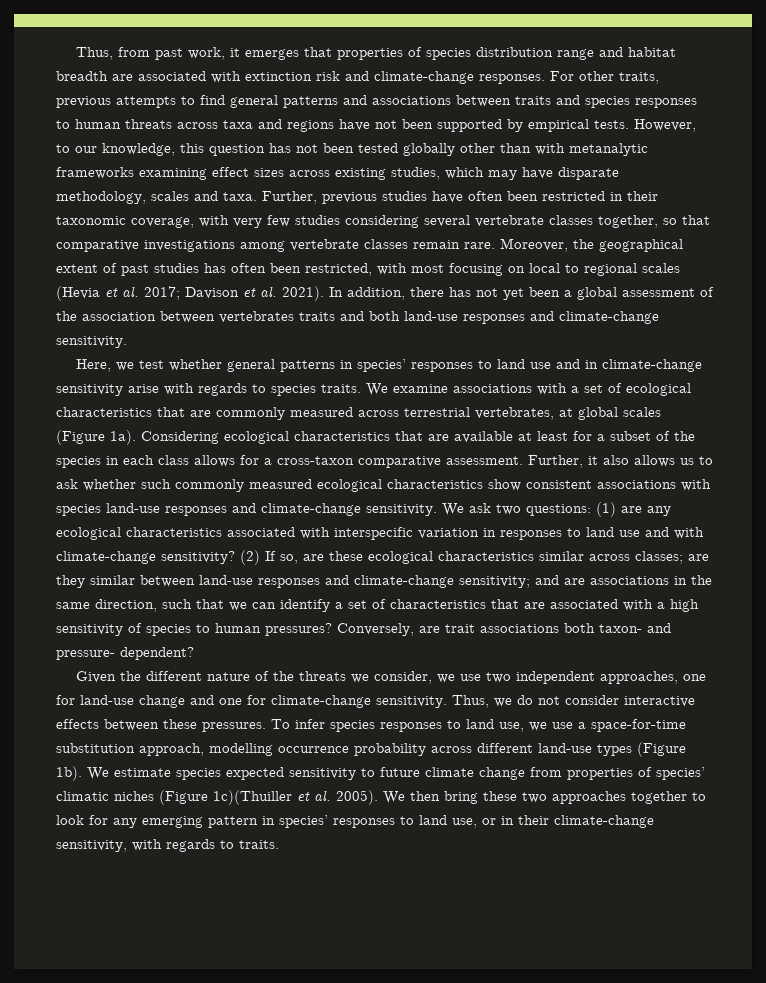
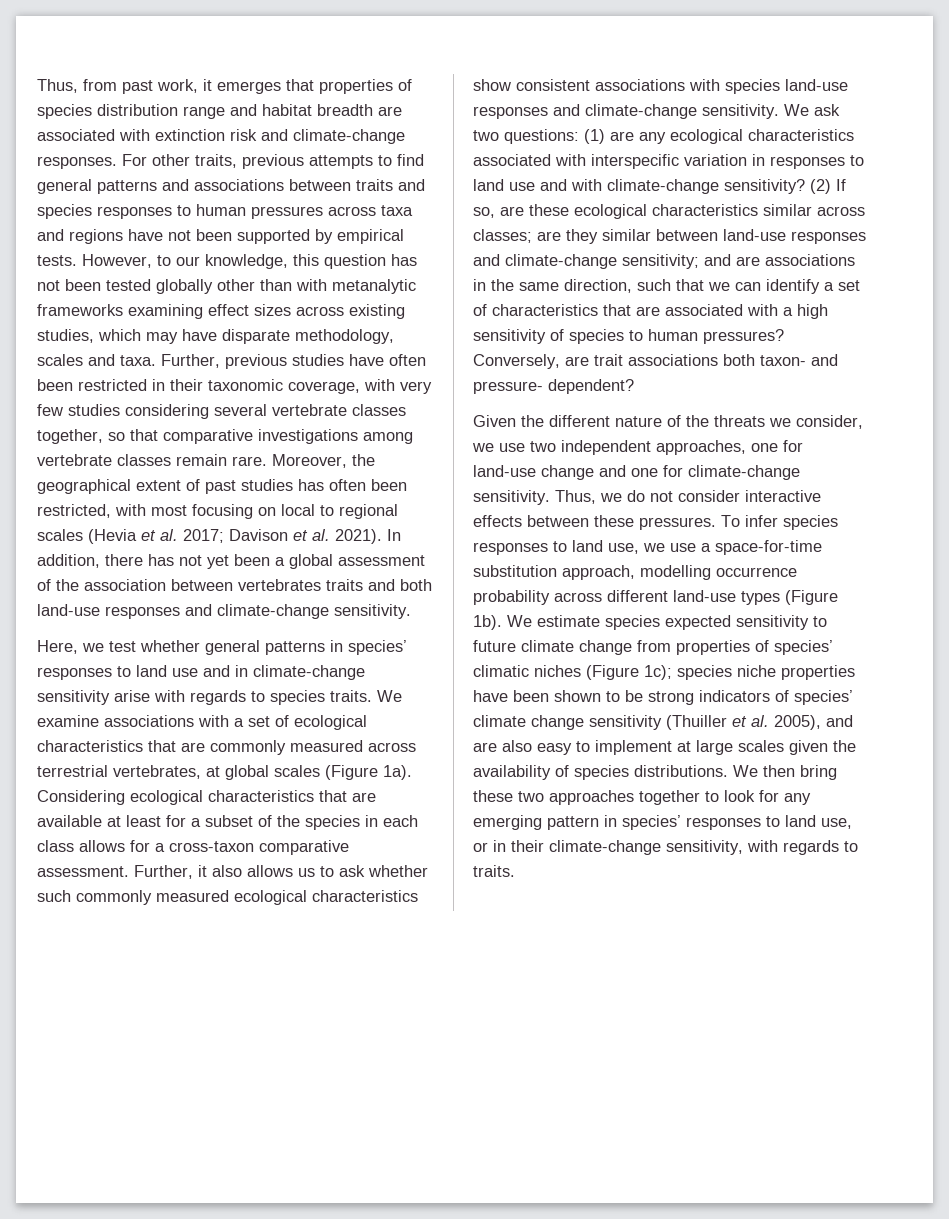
- For other traits, previous attempts to find general patterns and associations between traits and species responses to human threats across taxa and regions have not been supported by empirical tests.
+ For other traits, previous attempts to find general patterns and associations between traits and species responses to human pressures across taxa and regions have not been supported by empirical tests.
- We estimate species expected sensitivity to future climate change from properties of species’ climatic niches (Figure 1c)(Thuiller et al. 2005).
+ We estimate species expected sensitivity to future climate change from properties of species’ climatic niches (Figure 1c); species niche properties have been shown to be strong indicators of species’ climate change sensitivity (Thuiller et al. 2005), and are also easy to implement at large scales given the availability of species distributions.

